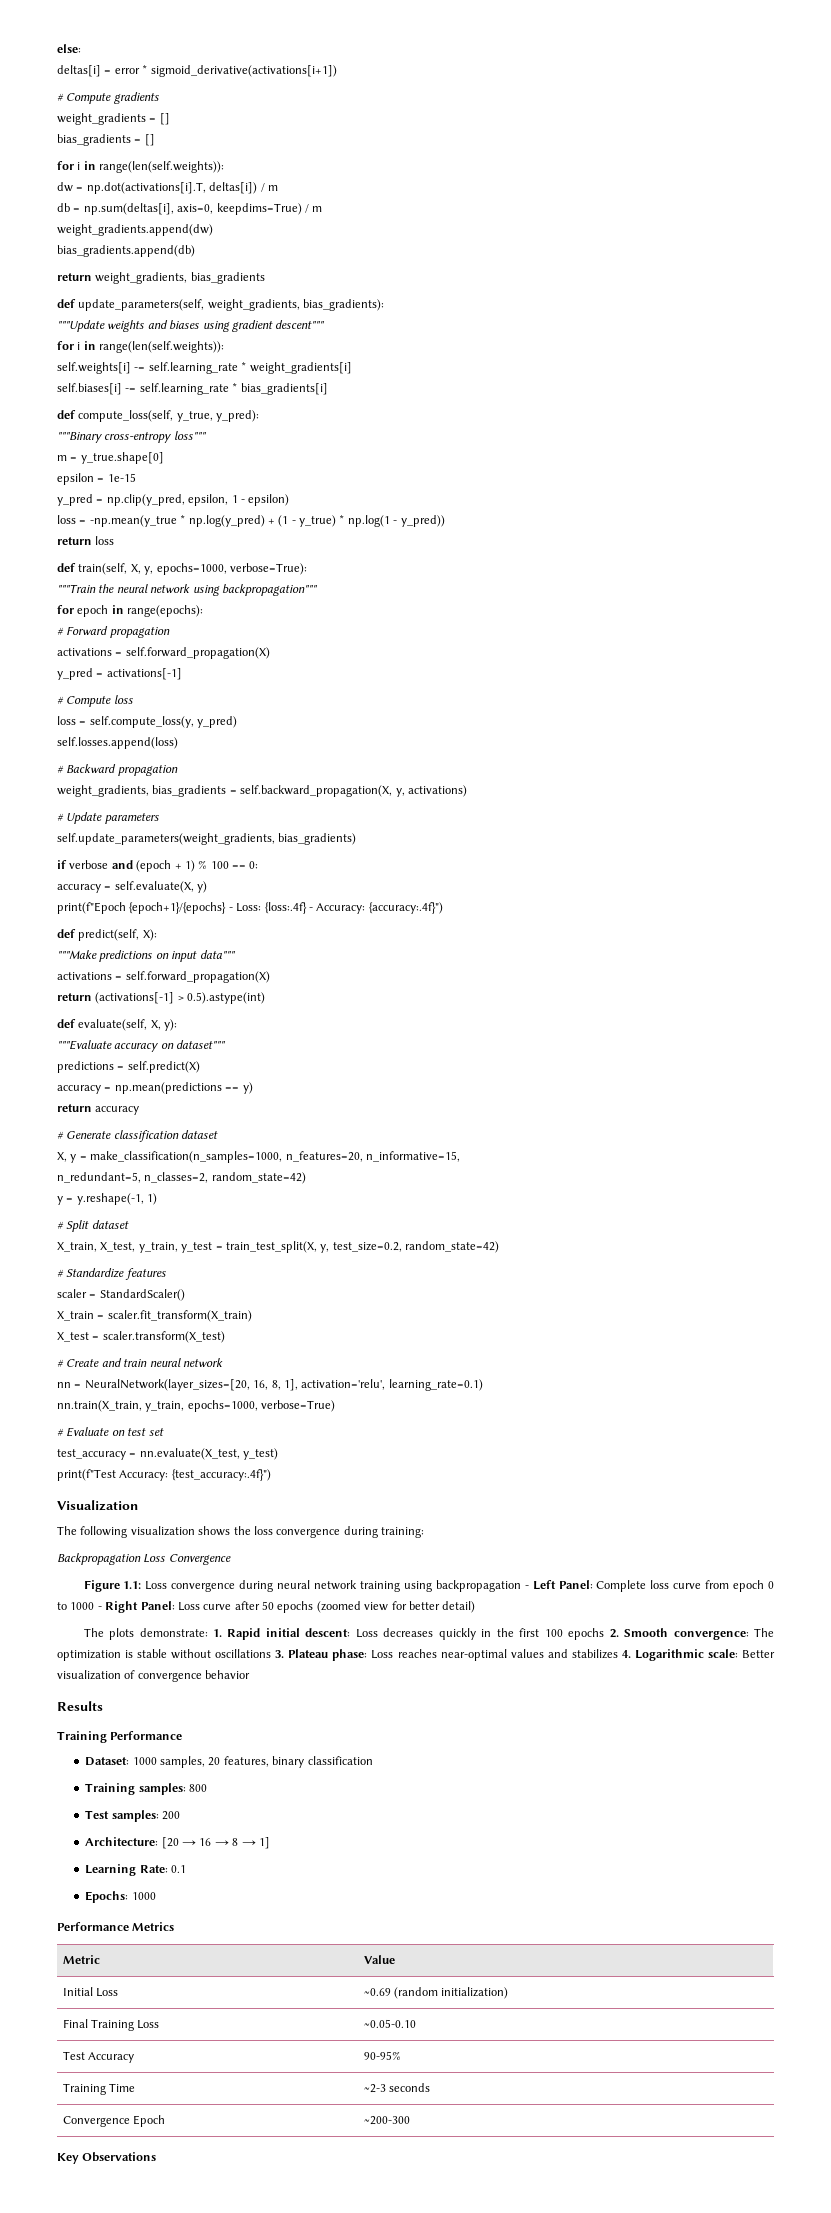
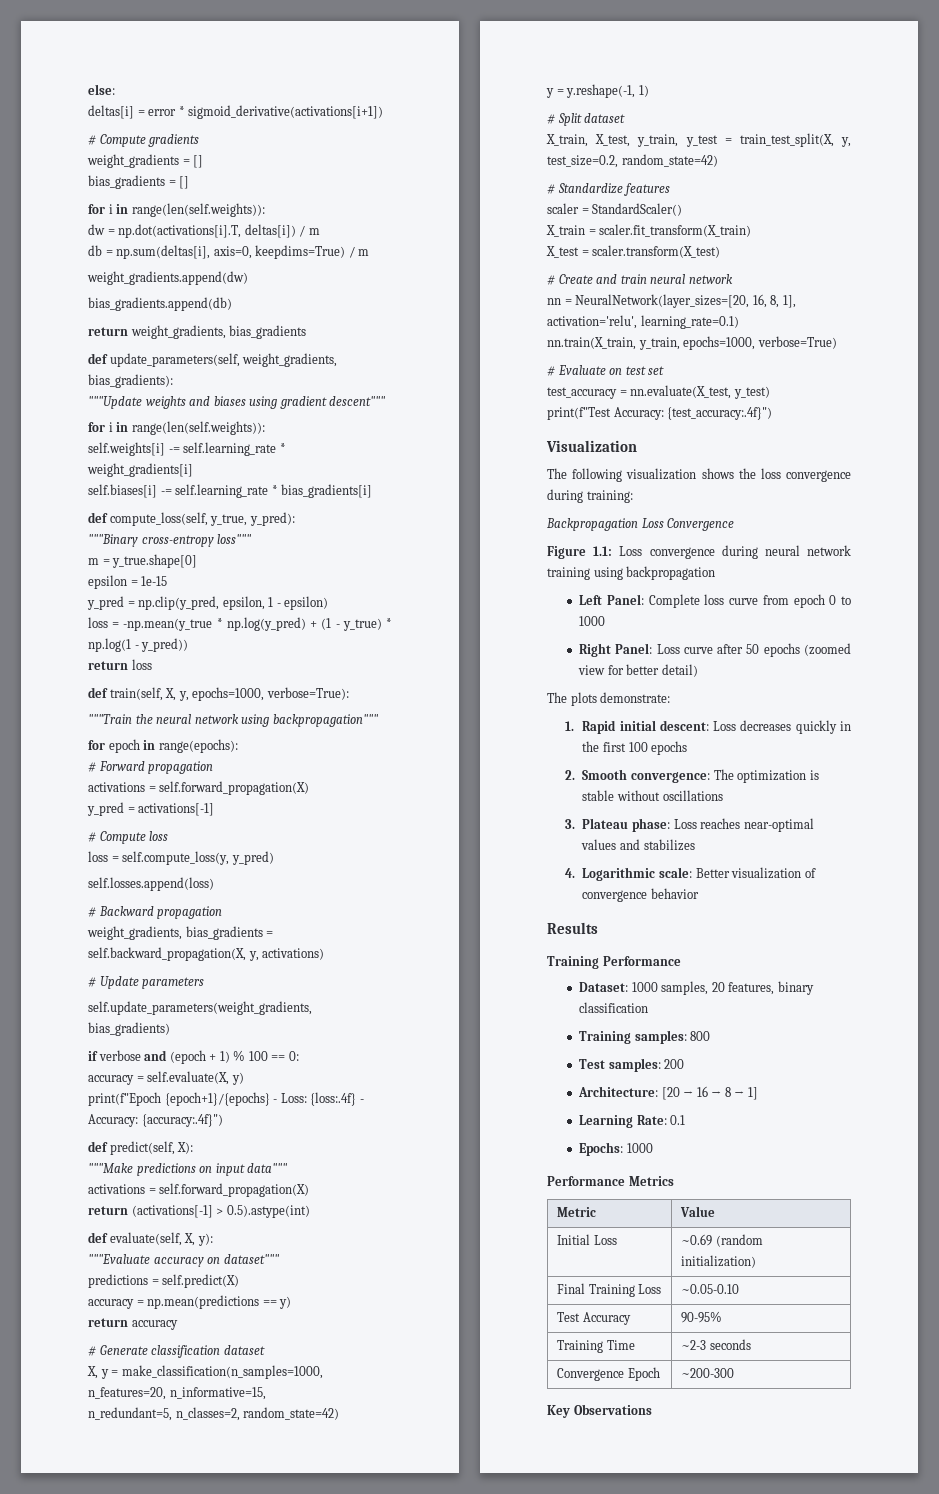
- Figure 1.1: Loss convergence during neural network training using backpropagation - Left Panel: Complete loss curve from epoch 0 to 1000 - Right Panel: Loss curve after 50 epochs (zoomed view for better detail)
+ Figure 1.1: Loss convergence during neural network training using backpropagation
+ Left Panel: Complete loss curve from epoch 0 to 1000
+ Right Panel: Loss curve after 50 epochs (zoomed view for better detail)
- The plots demonstrate: 1. Rapid initial descent: Loss decreases quickly in the first 100 epochs 2. Smooth convergence: The optimization is stable without oscillations 3. Plateau phase: Loss reaches near-optimal values and stabilizes 4. Logarithmic scale: Better visualization of convergence behavior
+ The plots demonstrate:
+ 1. Rapid initial descent: Loss decreases quickly in the first 100 epochs
+ 2. Smooth convergence: The optimization is stable without oscillations
+ 3. Plateau phase: Loss reaches near-optimal values and stabilizes
+ 4. Logarithmic scale: Better visualization of convergence behavior

